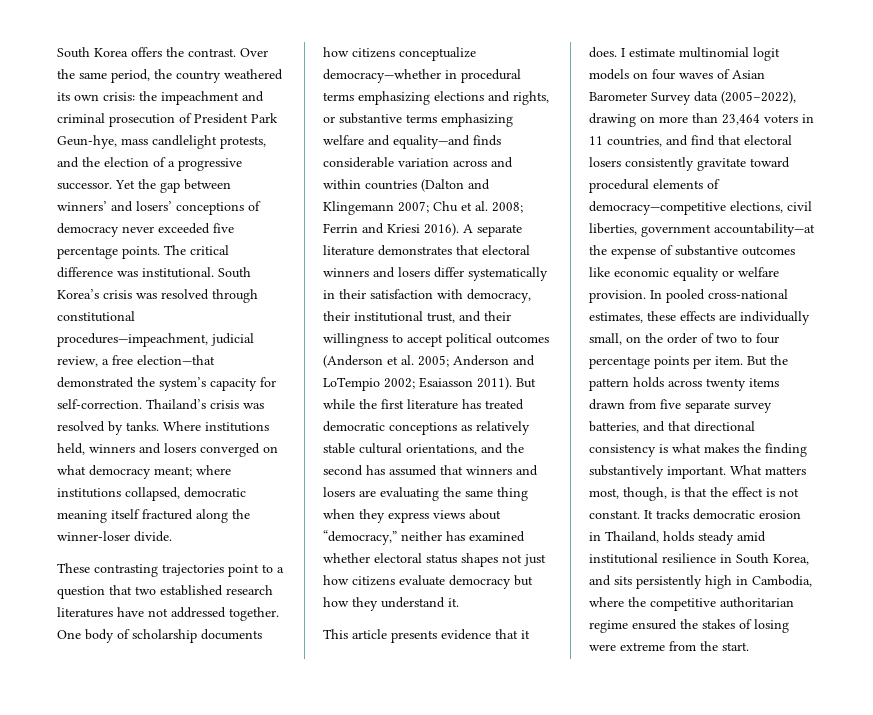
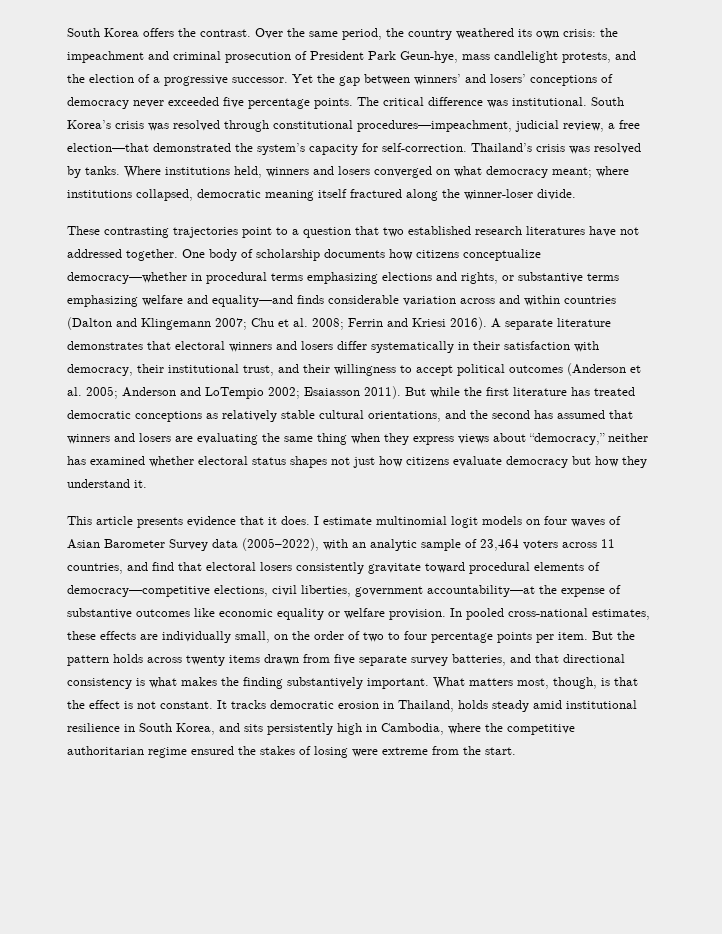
- I estimate multinomial logit models on four waves of Asian Barometer Survey data (2005–2022), drawing on more than 23,464 voters in 11 countries, and find that electoral losers consistently gravitate toward procedural elements of democracy—competitive elections, civil liberties, government accountability—at the expense of substantive outcomes like economic equality or welfare provision.
+ I estimate multinomial logit models on four waves of Asian Barometer Survey data (2005–2022), with an analytic sample of 23,464 voters across 11 countries, and find that electoral losers consistently gravitate toward procedural elements of democracy—competitive elections, civil liberties, government accountability—at the expense of substantive outcomes like economic equality or welfare provision.

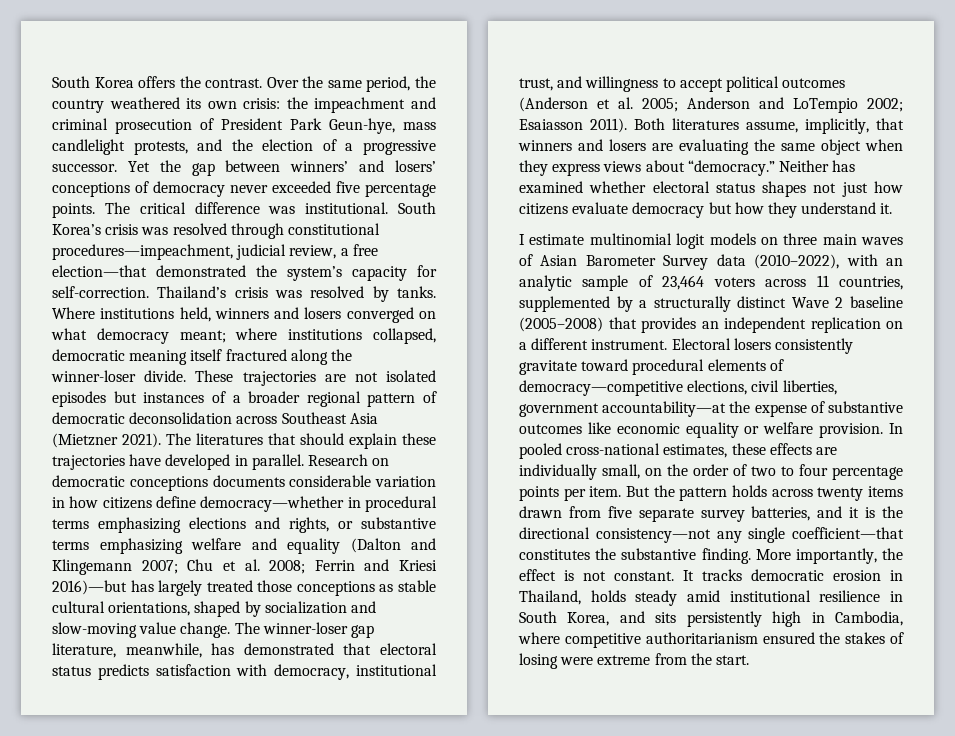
- where institutions collapsed, democratic meaning itself fractured along the winner-loser divide.
- These contrasting trajectories point to a question that two established research literatures have not addressed together. One body of scholarship documents how citizens conceptualize democracy—whether in procedural terms emphasizing elections and rights, or substantive terms emphasizing welfare and equality—and finds considerable variation across and within countries (Dalton and Klingemann 2007;
+ where institutions collapsed, democratic meaning itself fractured along the winner-loser divide. These trajectories are not isolated episodes but instances of a broader regional pattern of democratic deconsolidation across Southeast Asia (Mietzner 2021). The literatures that should explain these trajectories have developed in parallel. Research on democratic conceptions documents considerable variation in how citizens define democracy—whether in procedural terms emphasizing elections and rights, or substantive terms emphasizing welfare and equality (Dalton and Klingemann 2007;
- Ferrin and Kriesi 2016). A separate literature demonstrates that electoral winners and losers differ systematically in their satisfaction with democracy, their institutional trust, and their willingness to accept political outcomes (Anderson et al. 2005;
+ Ferrin and Kriesi 2016)—but has largely treated those conceptions as stable cultural orientations, shaped by socialization and slow-moving value change. The winner-loser gap literature, meanwhile, has demonstrated that electoral status predicts satisfaction with democracy, institutional trust, and willingness to accept political outcomes (Anderson et al. 2005;
- But while the first literature has treated democratic conceptions as relatively stable cultural orientations, and the second has assumed that winners and losers are evaluating the same thing when they express views about “democracy,” neither has examined whether electoral status shapes not just how citizens evaluate democracy but how they understand it.
+ Both literatures assume, implicitly, that winners and losers are evaluating the same object when they express views about “democracy.” Neither has examined whether electoral status shapes not just how citizens evaluate democracy but how they understand it.
- This article presents evidence that it does. I estimate multinomial logit models on four waves of Asian Barometer Survey data (2005–2022), with an analytic sample of 23,464 voters across 11 countries, and find that electoral losers consistently gravitate toward procedural elements of democracy—competitive elections, civil liberties, government accountability—at the expense of substantive outcomes like economic equality or welfare provision.
+ I estimate multinomial logit models on three main waves of Asian Barometer Survey data (2010–2022), with an analytic sample of 23,464 voters across 11 countries, supplemented by a structurally distinct Wave 2 baseline (2005–2008) that provides an independent replication on a different instrument. Electoral losers consistently gravitate toward procedural elements of democracy—competitive elections, civil liberties, government accountability—at the expense of substantive outcomes like economic equality or welfare provision.
- But the pattern holds across twenty items drawn from five separate survey batteries, and that directional consistency is what makes the finding substantively important. What matters most, though, is that the effect is not constant.
+ But the pattern holds across twenty items drawn from five separate survey batteries, and it is the directional consistency—not any single coefficient—that constitutes the substantive finding. More importantly, the effect is not constant.
- It tracks democratic erosion in Thailand, holds steady amid institutional resilience in South Korea, and sits persistently high in Cambodia, where the competitive authoritarian regime ensured the stakes of losing were extreme from the start.
+ It tracks democratic erosion in Thailand, holds steady amid institutional resilience in South Korea, and sits persistently high in Cambodia, where competitive authoritarianism ensured the stakes of losing were extreme from the start.

